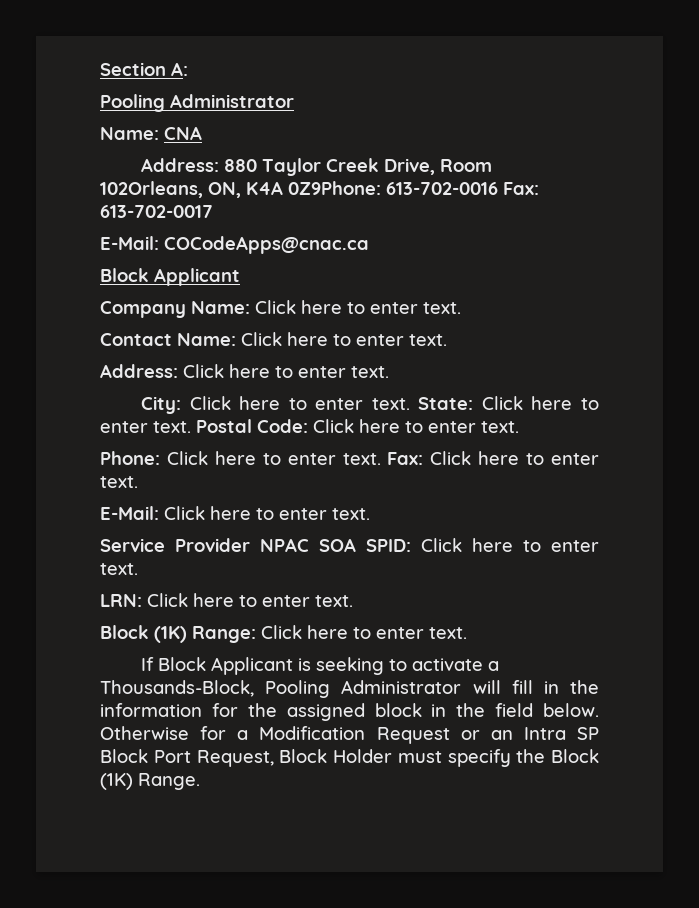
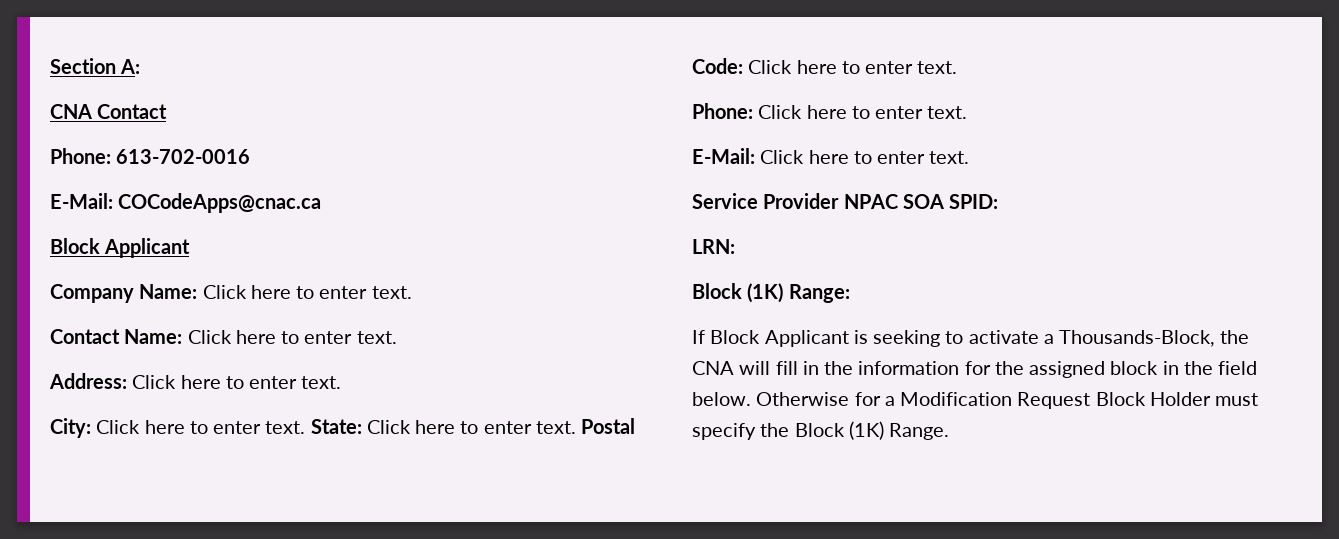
  Section A:
- Pooling Administrator
- Name: CNA
- Address: 880 Taylor Creek Drive, Room 102Orleans, ON, K4A 0Z9Phone: 613-702-0016 Fax: 613-702-0017
+ CNA Contact
+ Phone: 613-702-0016
- Fax: Click here to enter text.
- Service Provider NPAC SOA SPID: Click here to enter text.
- LRN: Click here to enter text.
- Block (1K) Range: Click here to enter text.
+ Service Provider NPAC SOA SPID:
+ LRN:
+ Block (1K) Range:
- If Block Applicant is seeking to activate a Thousands-Block, Pooling Administrator will fill in the information for the assigned block in the field below.
+ If Block Applicant is seeking to activate a Thousands-Block, the CNA will fill in the information for the assigned block in the field below.
- Otherwise for a Modification Request or an Intra SP Block Port Request, Block Holder must specify the Block (1K) Range.
+ Otherwise for a Modification Request Block Holder must specify the Block (1K) Range.

